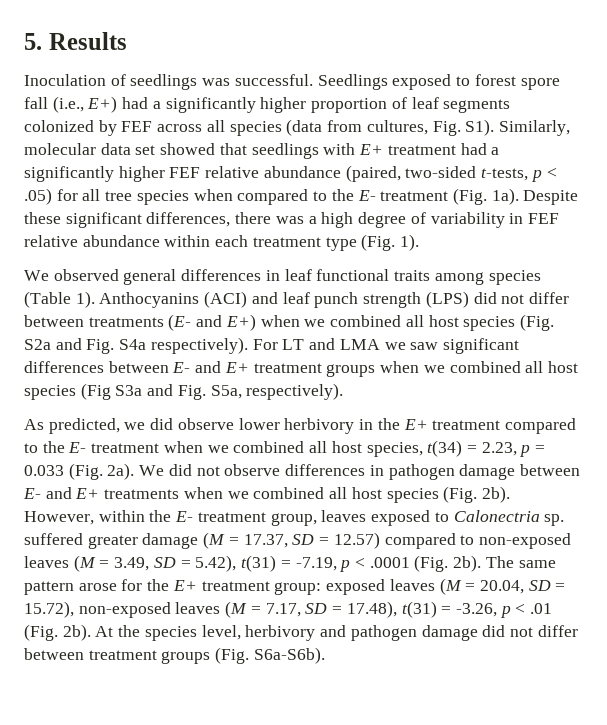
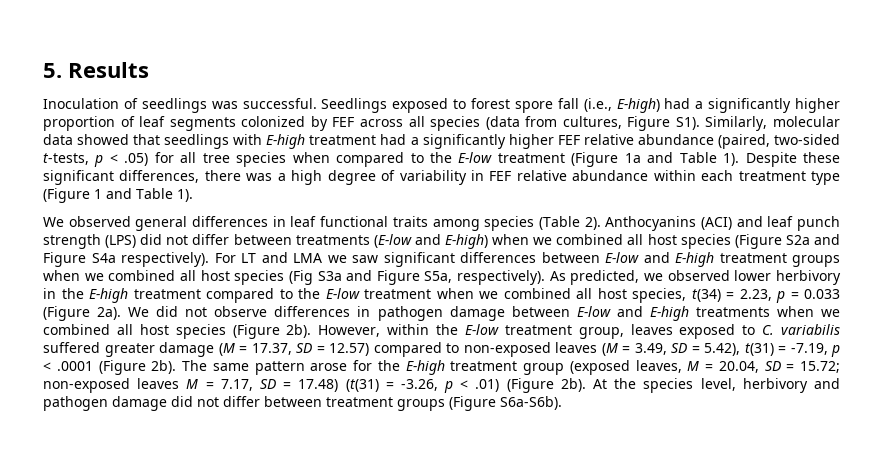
- Seedlings exposed to forest spore fall (i.e., E+) had a significantly higher proportion of leaf segments colonized by FEF across all species (data from cultures, Fig. S1). Similarly, molecular data set showed that seedlings with E+ treatment had a significantly higher FEF relative abundance (paired, two-sided t-tests, p < .05) for all tree species when compared to the E- treatment (Fig. 1a).
+ Seedlings exposed to forest spore fall (i.e., E-high) had a significantly higher proportion of leaf segments colonized by FEF across all species (data from cultures, Figure S1). Similarly, molecular data showed that seedlings with E-high treatment had a significantly higher FEF relative abundance (paired, two-sided t-tests, p < .05) for all tree species when compared to the E-low treatment (Figure 1a and Table 1).
- Despite these significant differences, there was a high degree of variability in FEF relative abundance within each treatment type (Fig. 1).
+ Despite these significant differences, there was a high degree of variability in FEF relative abundance within each treatment type (Figure 1 and Table 1).
- We observed general differences in leaf functional traits among species (Table 1).
+ We observed general differences in leaf functional traits among species (Table 2).
- Anthocyanins (ACI) and leaf punch strength (LPS) did not differ between treatments (E- and E+) when we combined all host species (Fig. S2a and Fig. S4a respectively).
+ Anthocyanins (ACI) and leaf punch strength (LPS) did not differ between treatments (E-low and E-high) when we combined all host species (Figure S2a and Figure S4a respectively).
- For LT and LMA we saw significant differences between E- and E+ treatment groups when we combined all host species (Fig S3a and Fig. S5a, respectively).
- As predicted, we did observe lower herbivory in the E+ treatment compared to the E- treatment when we combined all host species, t(34) = 2.23, p = 0.033 (Fig. 2a).
+ For LT and LMA we saw significant differences between E-low and E-high treatment groups when we combined all host species (Fig S3a and Figure S5a, respectively). As predicted, we observed lower herbivory in the E-high treatment compared to the E-low treatment when we combined all host species, t(34) = 2.23, p = 0.033 (Figure 2a).
- We did not observe differences in pathogen damage between E- and E+ treatments when we combined all host species (Fig. 2b).
+ We did not observe differences in pathogen damage between E-low and E-high treatments when we combined all host species (Figure 2b).
- However, within the E- treatment group, leaves exposed to Calonectria sp. suffered greater damage (M = 17.37, SD = 12.57) compared to non-exposed leaves (M = 3.49, SD = 5.42), t(31) = -7.19, p < .0001 (Fig. 2b).
+ However, within the E-low treatment group, leaves exposed to C. variabilis suffered greater damage (M = 17.37, SD = 12.57) compared to non-exposed leaves (M = 3.49, SD = 5.42), t(31) = -7.19, p < .0001 (Figure 2b).
- The same pattern arose for the E+ treatment group: exposed leaves (M = 20.04, SD = 15.72), non-exposed leaves (M = 7.17, SD = 17.48), t(31) = -3.26, p < .01 (Fig. 2b).
+ The same pattern arose for the E-high treatment group (exposed leaves, M = 20.04, SD = 15.72; non-exposed leaves M = 7.17, SD = 17.48) (t(31) = -3.26, p < .01) (Figure 2b).
- At the species level, herbivory and pathogen damage did not differ between treatment groups (Fig. S6a-S6b).
+ At the species level, herbivory and pathogen damage did not differ between treatment groups (Figure S6a-S6b).

